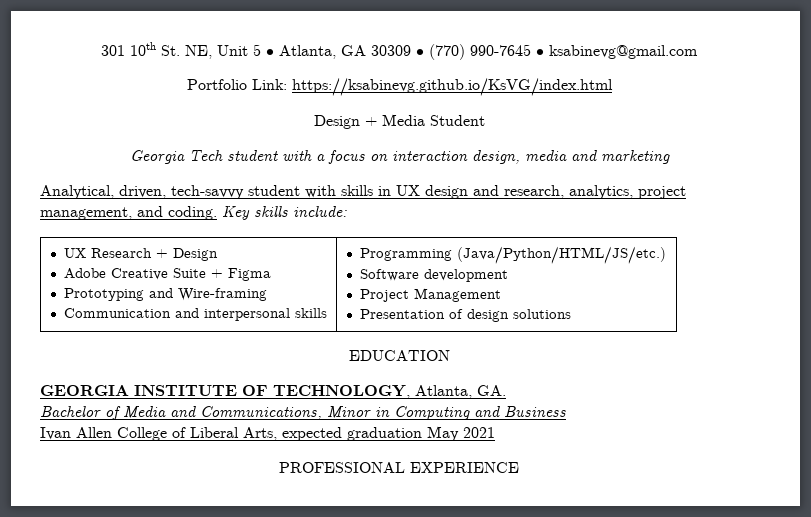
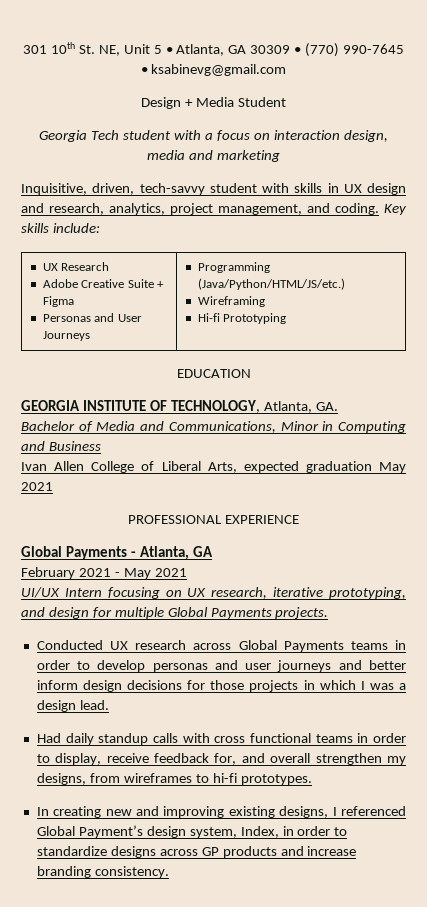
- Portfolio Link: https://ksabinevg.github.io/KsVG/index.html
- Analytical, driven, tech-savvy student with skills in UX design and research, analytics, project management, and coding.
+ Inquisitive, driven, tech-savvy student with skills in UX design and research, analytics, project management, and coding.
- UX Research + Design
+ UX Research
  Adobe Creative Suite + Figma
- Prototyping and Wire-framing
- Communication and interpersonal skills | Programming (Java/Python/HTML/JS/etc.)
- Software development
- Project Management
- Presentation of design solutions
+ Personas and User Journeys | Programming (Java/Python/HTML/JS/etc.)
+ Wireframing
+ Hi-fi Prototyping
+ Global Payments - Atlanta, GA
+ February 2021 - May 2021
+ UI/UX Intern focusing on UX research, iterative prototyping, and design for multiple Global Payments projects.
+ Conducted UX research across Global Payments teams in order to develop personas and user journeys and better inform design decisions for those projects in which I was a design lead.
+ Had daily standup calls with cross functional teams in order to display, receive feedback for, and overall strengthen my designs, from wireframes to hi-fi prototypes.
+ In creating new and improving existing designs, I referenced Global Payment’s design system, Index, in order to standardize designs across GP products and increase branding consistency.

